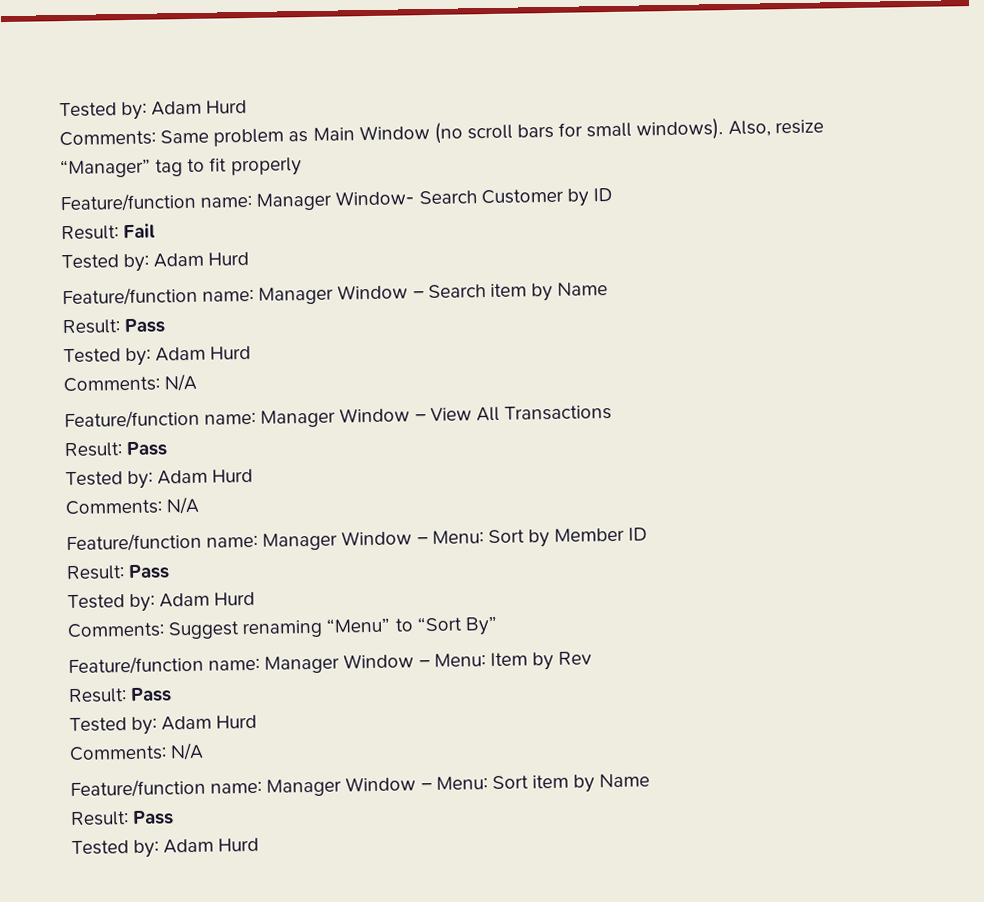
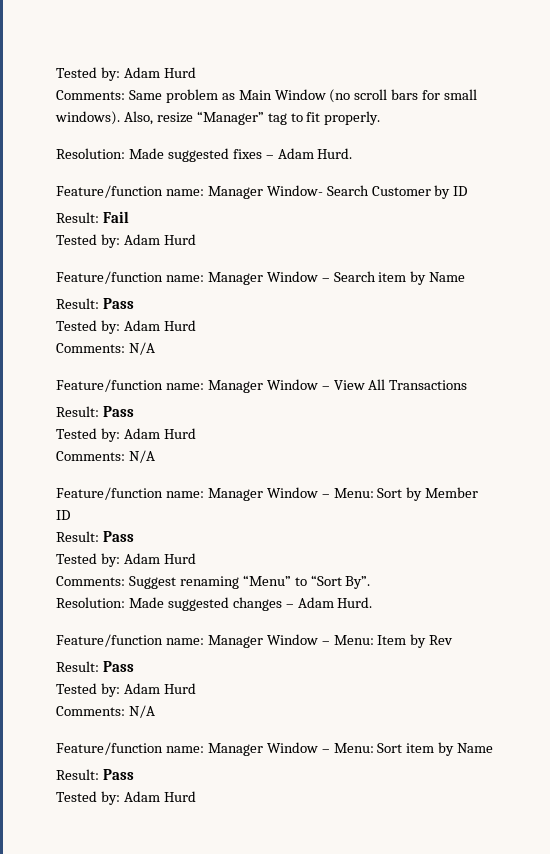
- Also, resize “Manager” tag to fit properly
+ Also, resize “Manager” tag to fit properly.
+ Resolution: Made suggested fixes – Adam Hurd.
- Comments: Suggest renaming “Menu” to “Sort By”
+ Comments: Suggest renaming “Menu” to “Sort By”.
+ Resolution: Made suggested changes – Adam Hurd.

